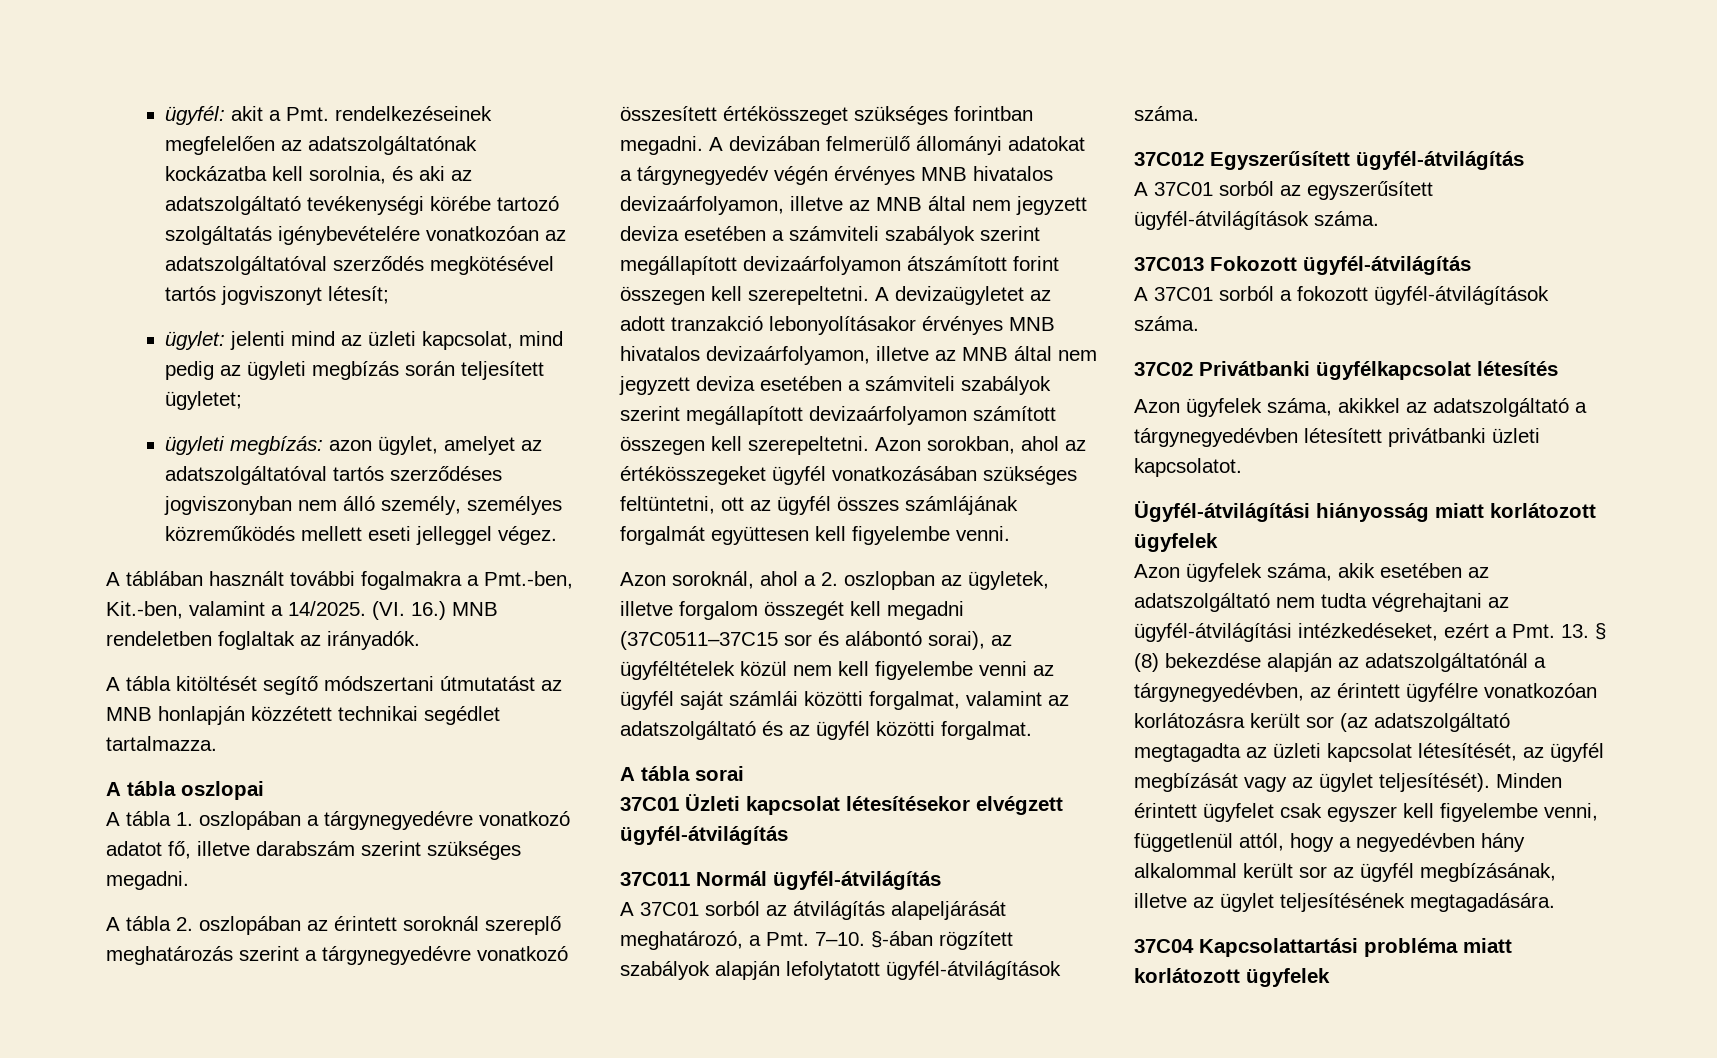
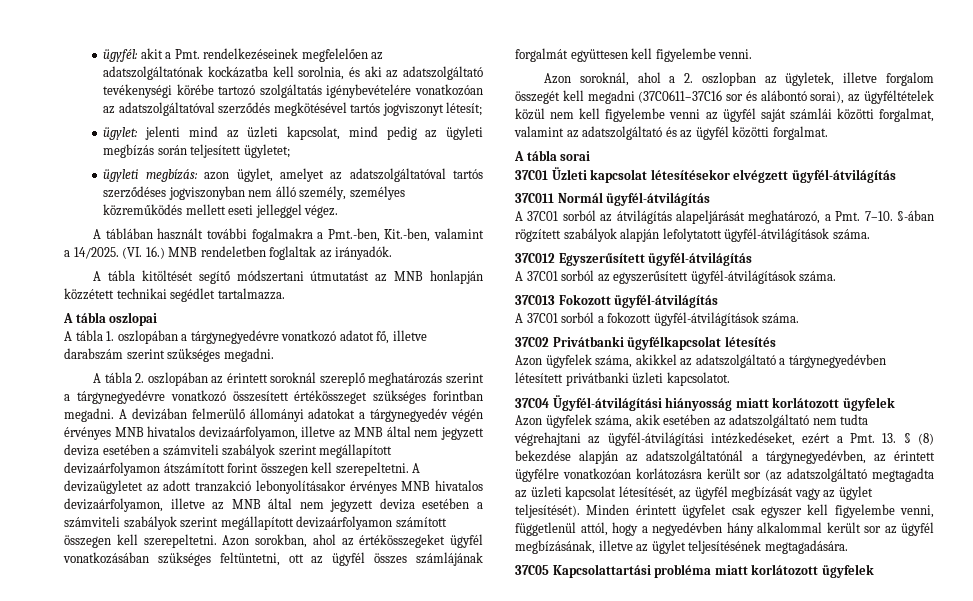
- Azon soroknál, ahol a 2. oszlopban az ügyletek, illetve forgalom összegét kell megadni (37C0511–37C15 sor és alábontó sorai), az ügyféltételek közül nem kell figyelembe venni az ügyfél saját számlái közötti forgalmat, valamint az adatszolgáltató és az ügyfél közötti forgalmat.
+ Azon soroknál, ahol a 2. oszlopban az ügyletek, illetve forgalom összegét kell megadni (37C0611–37C16 sor és alábontó sorai), az ügyféltételek közül nem kell figyelembe venni az ügyfél saját számlái közötti forgalmat, valamint az adatszolgáltató és az ügyfél közötti forgalmat.
- Ügyfél-átvilágítási hiányosság miatt korlátozott ügyfelek
+ 37C04 Ügyfél-átvilágítási hiányosság miatt korlátozott ügyfelek
- 37C04 Kapcsolattartási probléma miatt korlátozott ügyfelek
+ 37C05 Kapcsolattartási probléma miatt korlátozott ügyfelek

